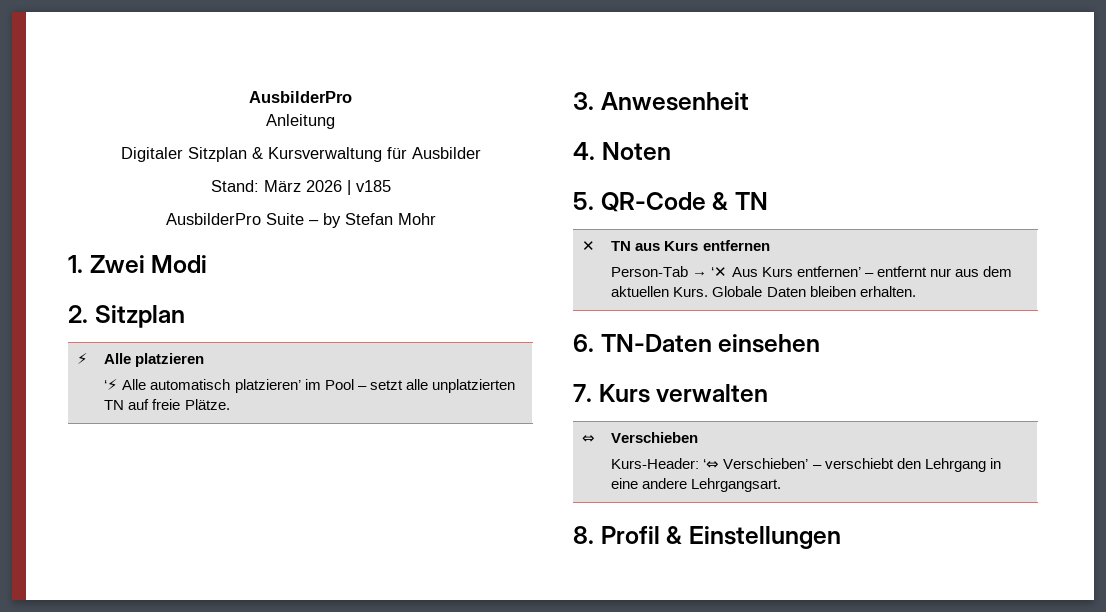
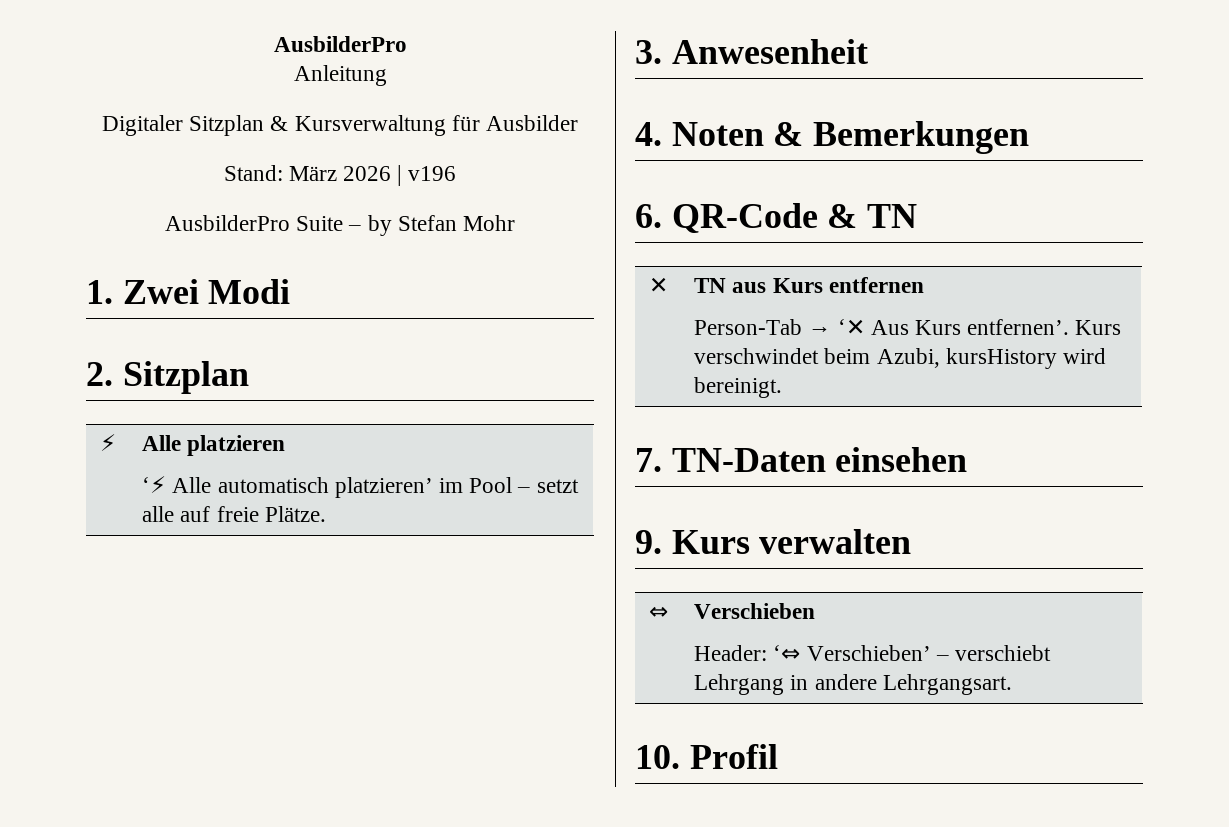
- Stand: März 2026 | v185
+ Stand: März 2026 | v196
  ⚡ | Alle platzieren
- ‘⚡ Alle automatisch platzieren’ im Pool – setzt alle unplatzierten TN auf freie Plätze.
+ ‘⚡ Alle automatisch platzieren’ im Pool – setzt alle auf freie Plätze.
- 4. Noten
- 5. QR-Code & TN
+ 4. Noten & Bemerkungen
+ 6. QR-Code & TN
  ✕ | TN aus Kurs entfernen
- Person-Tab → ‘✕ Aus Kurs entfernen’ – entfernt nur aus dem aktuellen Kurs. Globale Daten bleiben erhalten.
- 6. TN-Daten einsehen
+ Person-Tab → ‘✕ Aus Kurs entfernen’. Kurs verschwindet beim Azubi, kursHistory wird bereinigt.
+ 7. TN-Daten einsehen
- 7. Kurs verwalten
+ 9. Kurs verwalten
  ⇔ | Verschieben
- Kurs-Header: ‘⇔ Verschieben’ – verschiebt den Lehrgang in eine andere Lehrgangsart.
+ Header: ‘⇔ Verschieben’ – verschiebt Lehrgang in andere Lehrgangsart.
- 8. Profil & Einstellungen
+ 10. Profil

